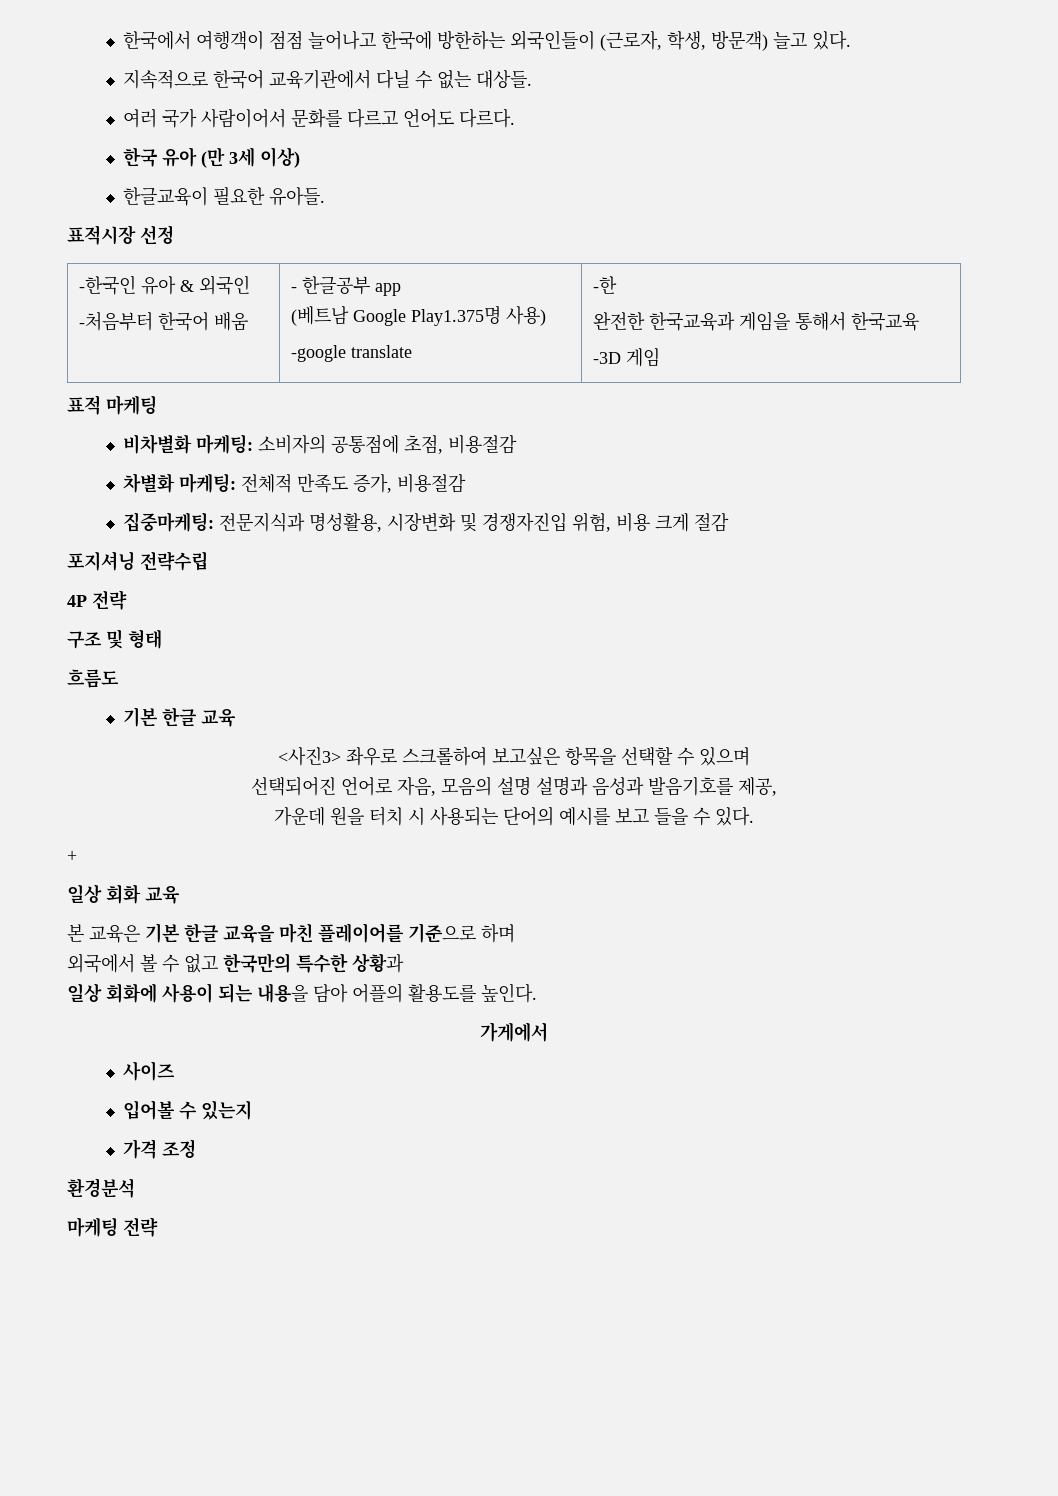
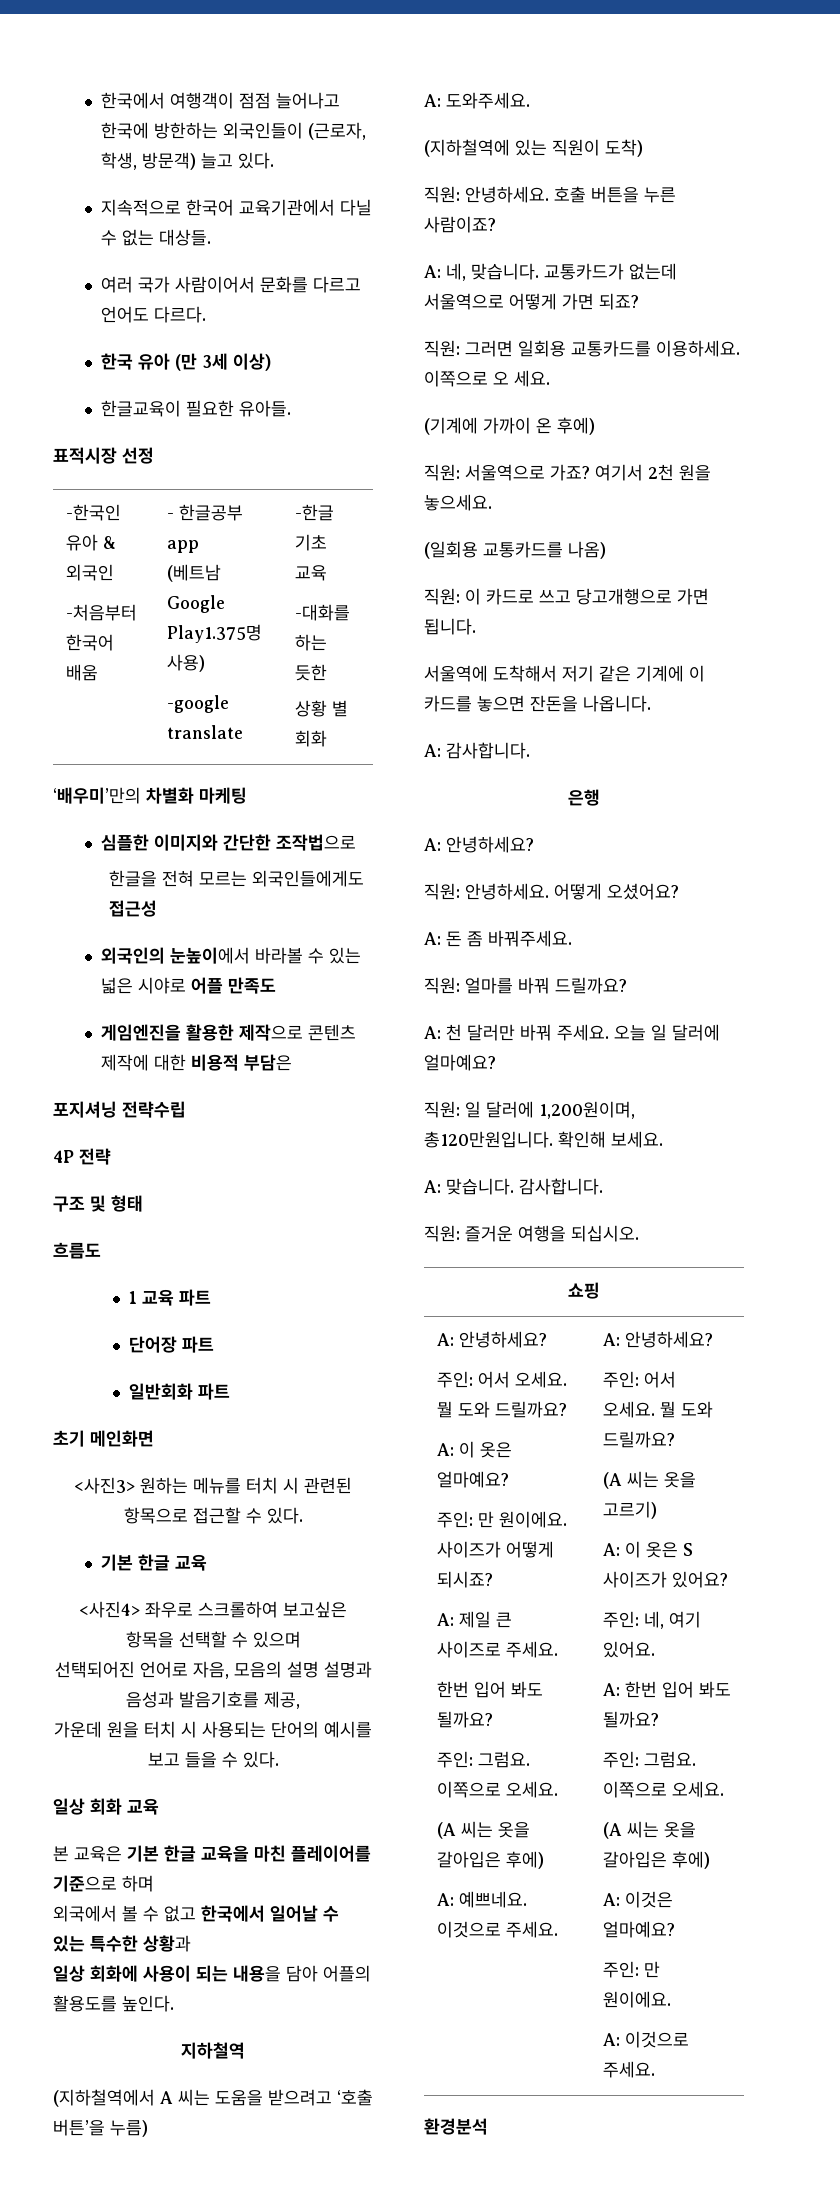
  -한국인 유아 & 외국인
  -처음부터 한국어 배움 | - 한글공부 app
  (베트남 Google Play1.375명 사용)
- -google translate | -한
- 완전한 한국교육과 게임을 통해서 한국교육
- -3D 게임
- 표적 마케팅
- 비차별화 마케팅: 소비자의 공통점에 초점, 비용절감
- 차별화 마케팅: 전체적 만족도 증가, 비용절감
- 집중마케팅: 전문지식과 명성활용, 시장변화 및 경쟁자진입 위험, 비용 크게 절감
+ -google translate | -한글 기초 교육
+ -대화를 하는 듯한
+ 상황 별 회화
+ ‘배우미’만의 차별화 마케팅
+ 심플한 이미지와 간단한 조작법으로
+ 한글을 전혀 모르는 외국인들에게도 접근성
+ 외국인의 눈높이에서 바라볼 수 있는 넓은 시야로 어플 만족도
+ 게임엔진을 활용한 제작으로 콘텐츠 제작에 대한 비용적 부담은
+ 1 교육 파트
+ 단어장 파트
+ 일반회화 파트
+ 초기 메인화면
+ <사진3> 원하는 메뉴를 터치 시 관련된 항목으로 접근할 수 있다.
- <사진3> 좌우로 스크롤하여 보고싶은 항목을 선택할 수 있으며
+ <사진4> 좌우로 스크롤하여 보고싶은 항목을 선택할 수 있으며
- +
- 외국에서 볼 수 없고 한국만의 특수한 상황과
+ 외국에서 볼 수 없고 한국에서 일어날 수 있는 특수한 상황과
- 가게에서
- 사이즈
- 입어볼 수 있는지
- 가격 조정
+ 지하철역
+ (지하철역에서 A 씨는 도움을 받으려고 ‘호출 버튼’을 누름)
+ A: 도와주세요.
+ (지하철역에 있는 직원이 도착)
+ 직원: 안녕하세요. 호출 버튼을 누른 사람이죠?
+ A: 네, 맞습니다. 교통카드가 없는데 서울역으로 어떻게 가면 되죠?
+ 직원: 그러면 일회용 교통카드를 이용하세요. 이쪽으로 오 세요.
+ (기계에 가까이 온 후에)
+ 직원: 서울역으로 가죠? 여기서 2천 원을 놓으세요.
+ (일회용 교통카드를 나옴)
+ 직원: 이 카드로 쓰고 당고개행으로 가면 됩니다.
+ 서울역에 도착해서 저기 같은 기계에 이 카드를 놓으면 잔돈을 나옵니다.
+ A: 감사합니다.
+ 은행
+ A: 안녕하세요?
+ 직원: 안녕하세요. 어떻게 오셨어요?
+ A: 돈 좀 바꿔주세요.
+ 직원: 얼마를 바꿔 드릴까요?
+ A: 천 달러만 바꿔 주세요. 오늘 일 달러에 얼마예요?
+ 직원: 일 달러에 1,200원이며, 총120만원입니다. 확인해 보세요.
+ A: 맞습니다. 감사합니다.
+ 직원: 즐거운 여행을 되십시오.
+ 쇼핑
+ A: 안녕하세요?
+ 주인: 어서 오세요. 뭘 도와 드릴까요?
+ A: 이 옷은 얼마예요?
+ 주인: 만 원이에요. 사이즈가 어떻게 되시죠?
+ A: 제일 큰 사이즈로 주세요.
+ 한번 입어 봐도 될까요?
+ 주인: 그럼요. 이쪽으로 오세요.
+ (A 씨는 옷을 갈아입은 후에)
+ A: 예쁘네요. 이것으로 주세요. | A: 안녕하세요?
+ 주인: 어서 오세요. 뭘 도와 드릴까요?
+ (A 씨는 옷을 고르기)
+ A: 이 옷은 S 사이즈가 있어요?
+ 주인: 네, 여기 있어요.
+ A: 한번 입어 봐도 될까요?
+ 주인: 그럼요. 이쪽으로 오세요.
+ (A 씨는 옷을 갈아입은 후에)
+ A: 이것은 얼마예요?
+ 주인: 만 원이에요.
+ A: 이것으로 주세요.
- 마케팅 전략

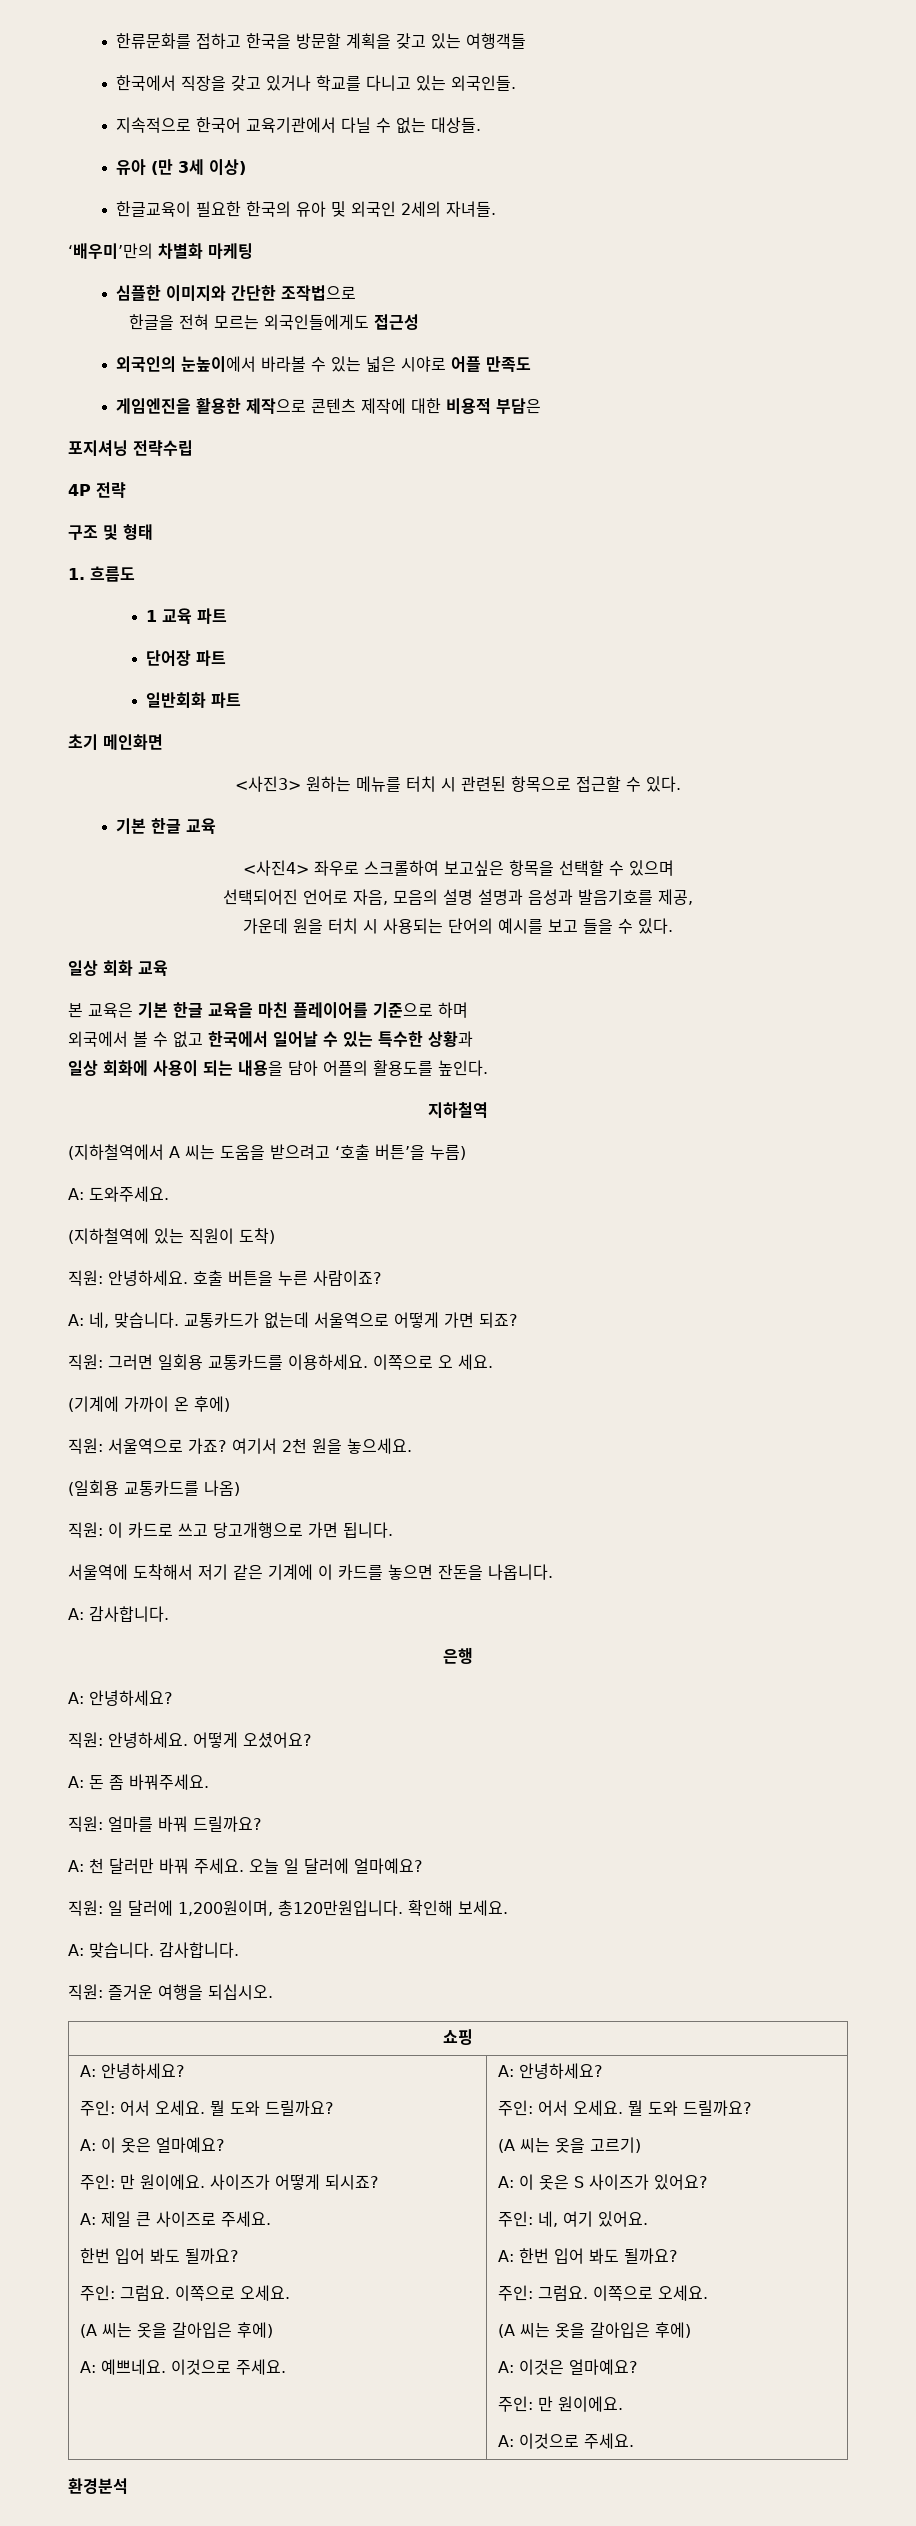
- 한국에서 여행객이 점점 늘어나고 한국에 방한하는 외국인들이 (근로자, 학생, 방문객) 늘고 있다.
+ 한류문화를 접하고 한국을 방문할 계획을 갖고 있는 여행객들
+ 한국에서 직장을 갖고 있거나 학교를 다니고 있는 외국인들.
- 여러 국가 사람이어서 문화를 다르고 언어도 다르다.
- 한국 유아 (만 3세 이상)
+ 유아 (만 3세 이상)
- 한글교육이 필요한 유아들.
- 표적시장 선정
- -한국인 유아 & 외국인
- -처음부터 한국어 배움 | - 한글공부 app
- (베트남 Google Play1.375명 사용)
- -google translate | -한글 기초 교육
- -대화를 하는 듯한
- 상황 별 회화
+ 한글교육이 필요한 한국의 유아 및 외국인 2세의 자녀들.
- 흐름도
+ 1. 흐름도

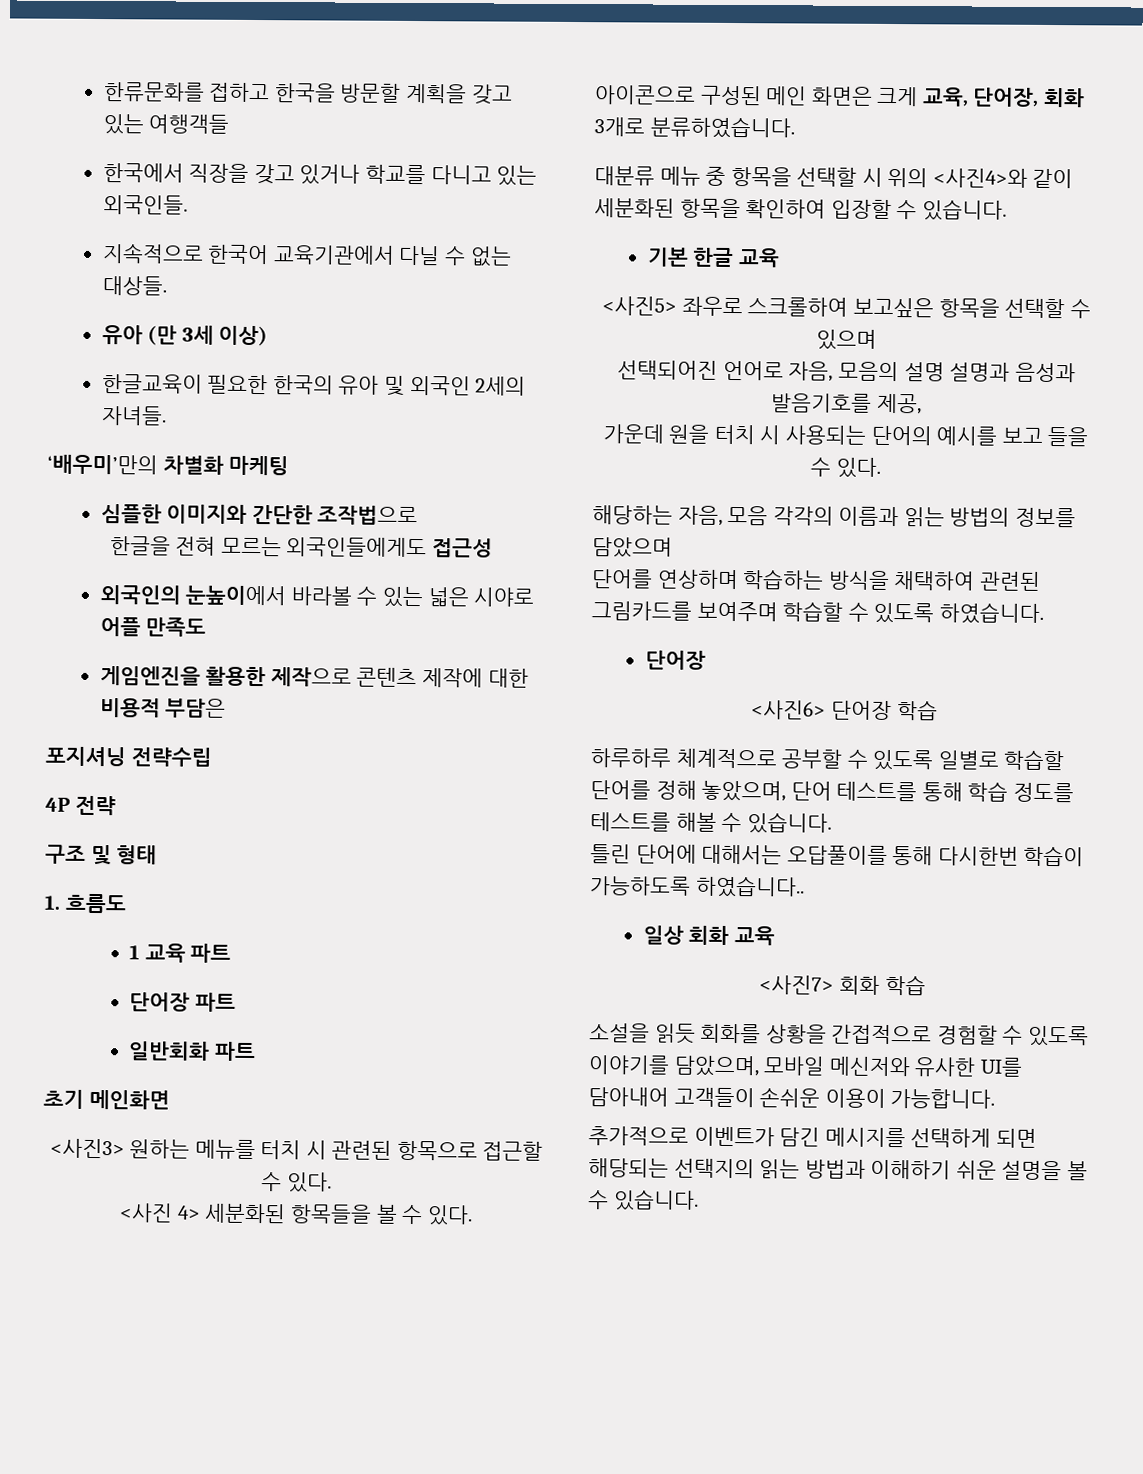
+ <사진 4> 세분화된 항목들을 볼 수 있다.
+ 아이콘으로 구성된 메인 화면은 크게 교육, 단어장, 회화 3개로 분류하였습니다.
+ 대분류 메뉴 중 항목을 선택할 시 위의 <사진4>와 같이 세분화된 항목을 확인하여 입장할 수 있습니다.
- <사진4> 좌우로 스크롤하여 보고싶은 항목을 선택할 수 있으며
+ <사진5> 좌우로 스크롤하여 보고싶은 항목을 선택할 수 있으며
+ 해당하는 자음, 모음 각각의 이름과 읽는 방법의 정보를 담았으며
+ 단어를 연상하며 학습하는 방식을 채택하여 관련된 그림카드를 보여주며 학습할 수 있도록 하였습니다.
+ 단어장
+ <사진6> 단어장 학습
+ 하루하루 체계적으로 공부할 수 있도록 일별로 학습할 단어를 정해 놓았으며, 단어 테스트를 통해 학습 정도를 테스트를 해볼 수 있습니다.
+ 틀린 단어에 대해서는 오답풀이를 통해 다시한번 학습이 가능하도록 하였습니다..
  일상 회화 교육
- 본 교육은 기본 한글 교육을 마친 플레이어를 기준으로 하며
- 외국에서 볼 수 없고 한국에서 일어날 수 있는 특수한 상황과
- 일상 회화에 사용이 되는 내용을 담아 어플의 활용도를 높인다.
- 지하철역
- (지하철역에서 A 씨는 도움을 받으려고 ‘호출 버튼’을 누름)
- A: 도와주세요.
- (지하철역에 있는 직원이 도착)
- 직원: 안녕하세요. 호출 버튼을 누른 사람이죠?
- A: 네, 맞습니다. 교통카드가 없는데 서울역으로 어떻게 가면 되죠?
- 직원: 그러면 일회용 교통카드를 이용하세요. 이쪽으로 오 세요.
- (기계에 가까이 온 후에)
- 직원: 서울역으로 가죠? 여기서 2천 원을 놓으세요.
- (일회용 교통카드를 나옴)
- 직원: 이 카드로 쓰고 당고개행으로 가면 됩니다.
- 서울역에 도착해서 저기 같은 기계에 이 카드를 놓으면 잔돈을 나옵니다.
- A: 감사합니다.
- 은행
- A: 안녕하세요?
- 직원: 안녕하세요. 어떻게 오셨어요?
- A: 돈 좀 바꿔주세요.
- 직원: 얼마를 바꿔 드릴까요?
- A: 천 달러만 바꿔 주세요. 오늘 일 달러에 얼마예요?
- 직원: 일 달러에 1,200원이며, 총120만원입니다. 확인해 보세요.
- A: 맞습니다. 감사합니다.
- 직원: 즐거운 여행을 되십시오.
- 쇼핑
- A: 안녕하세요?
- 주인: 어서 오세요. 뭘 도와 드릴까요?
- A: 이 옷은 얼마예요?
- 주인: 만 원이에요. 사이즈가 어떻게 되시죠?
- A: 제일 큰 사이즈로 주세요.
- 한번 입어 봐도 될까요?
- 주인: 그럼요. 이쪽으로 오세요.
- (A 씨는 옷을 갈아입은 후에)
- A: 예쁘네요. 이것으로 주세요. | A: 안녕하세요?
- 주인: 어서 오세요. 뭘 도와 드릴까요?
- (A 씨는 옷을 고르기)
- A: 이 옷은 S 사이즈가 있어요?
- 주인: 네, 여기 있어요.
- A: 한번 입어 봐도 될까요?
- 주인: 그럼요. 이쪽으로 오세요.
- (A 씨는 옷을 갈아입은 후에)
- A: 이것은 얼마예요?
- 주인: 만 원이에요.
- A: 이것으로 주세요.
- 환경분석
+ <사진7> 회화 학습
+ 소설을 읽듯 회화를 상황을 간접적으로 경험할 수 있도록 이야기를 담았으며, 모바일 메신저와 유사한 UI를 담아내어 고객들이 손쉬운 이용이 가능합니다.
+ 추가적으로 이벤트가 담긴 메시지를 선택하게 되면 해당되는 선택지의 읽는 방법과 이해하기 쉬운 설명을 볼 수 있습니다.

